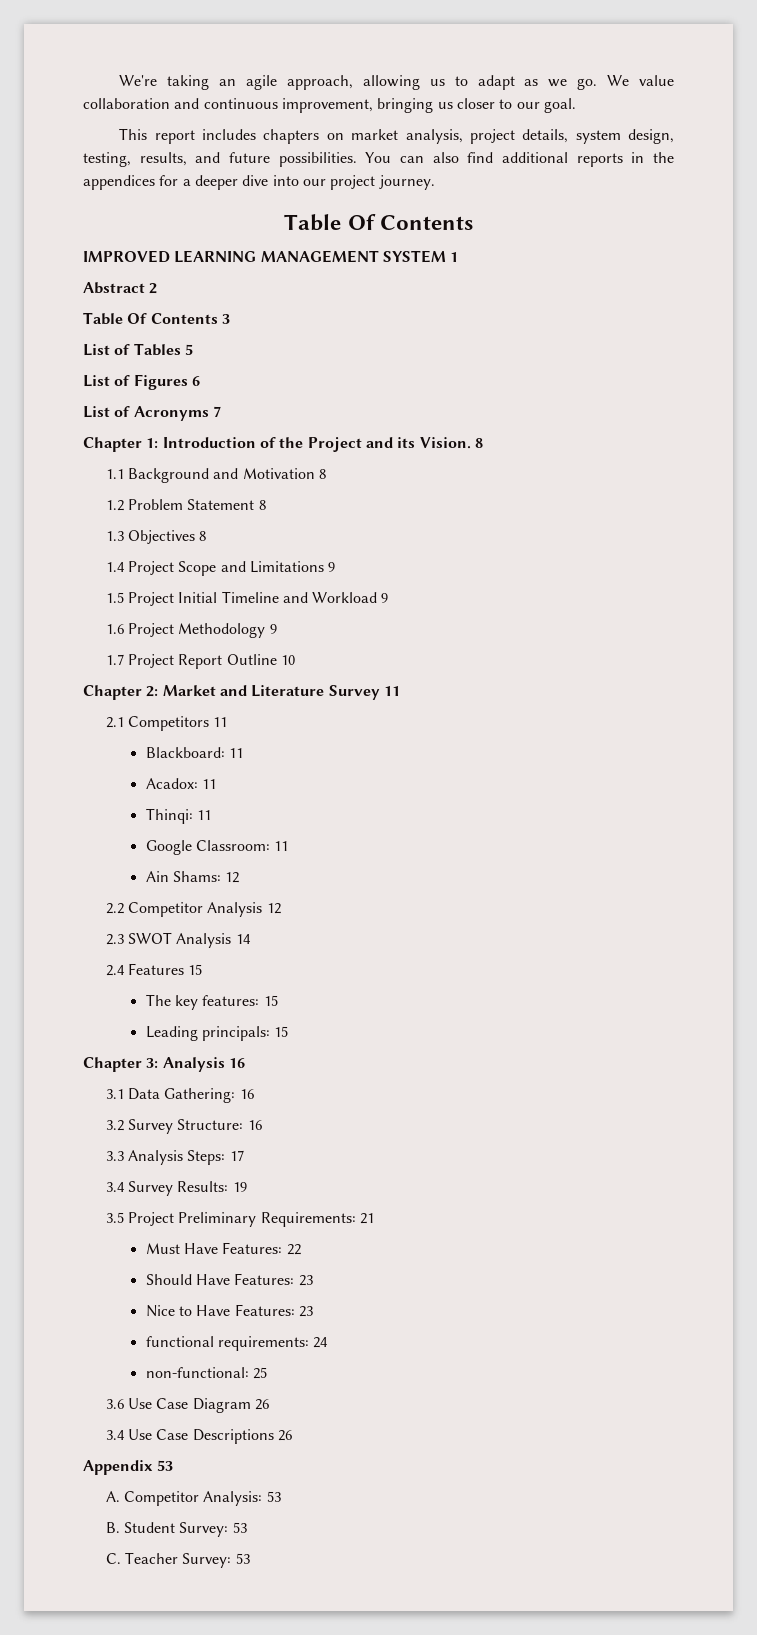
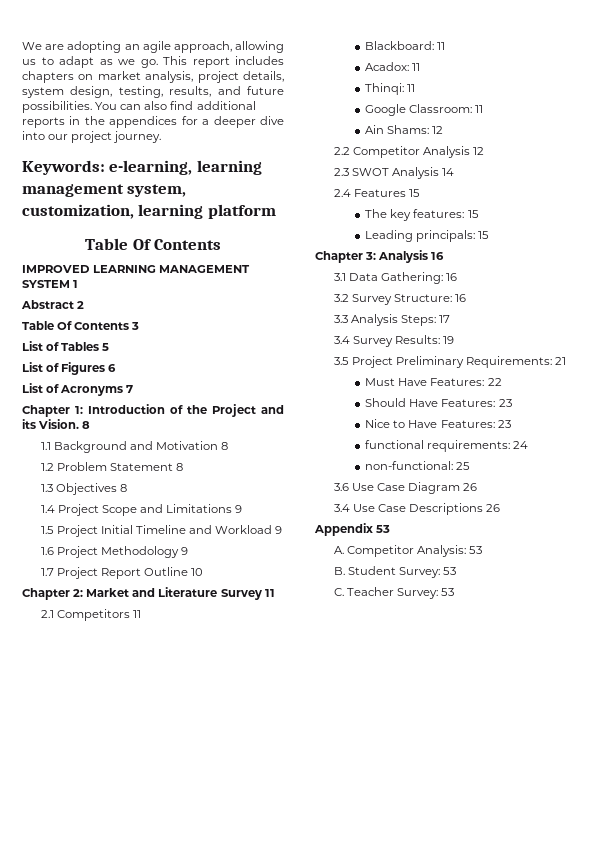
- We're taking an agile approach, allowing us to adapt as we go. We value collaboration and continuous improvement, bringing us closer to our goal.
- This report includes chapters on market analysis, project details, system design, testing, results, and future possibilities.
+ We are adopting an agile approach, allowing us to adapt as we go. This report includes chapters on market analysis, project details, system design, testing, results, and future possibilities.
+ Keywords: e-learning, learning management system, customization, learning platform

